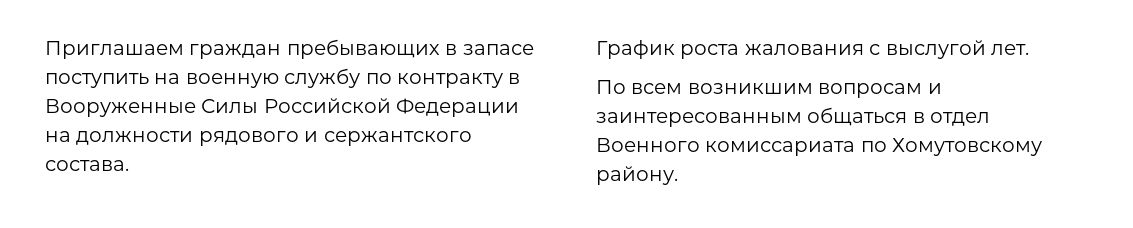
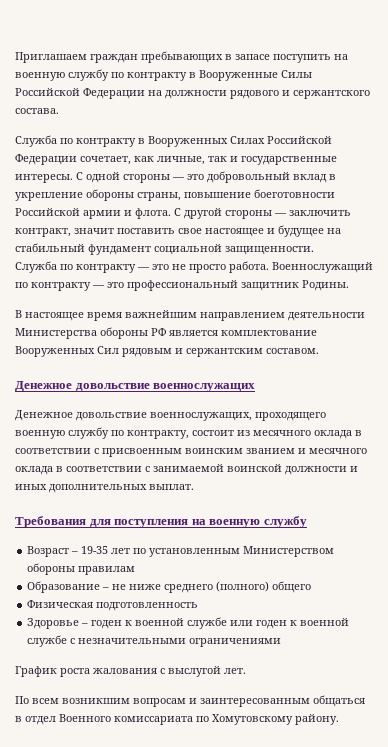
+ Служба по контракту в Вооруженных Силах Российской Федерации сочетает, как личные, так и государственные интересы. С одной стороны — это добровольный вклад в укрепление обороны страны, повышение боеготовности Российской армии и флота. С другой стороны — заключить контракт, значит поставить свое настоящее и будущее на стабильный фундамент социальной защищенности.
+ Служба по контракту — это не просто работа. Военнослужащий по контракту — это профессиональный защитник Родины.
+ В настоящее время важнейшим направлением деятельности Министерства обороны РФ является комплектование Вооруженных Сил рядовым и сержантским составом.
+ Денежное довольствие военнослужащих
+ Денежное довольствие военнослужащих, проходящего военную службу по контракту, состоит из месячного оклада в соответствии с присвоенным воинским званием и месячного оклада в соответствии с занимаемой воинской должности и иных дополнительных выплат.
+ Требования для поступления на военную службу
+ Возраст – 19-35 лет по установленным Министерством обороны правилам
+ Образование – не ниже среднего (полного) общего
+ Физическая подготовленность
+ Здоровье – годен к военной службе или годен к военной службе с незначительными ограничениями

